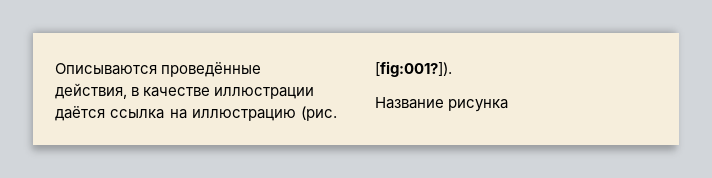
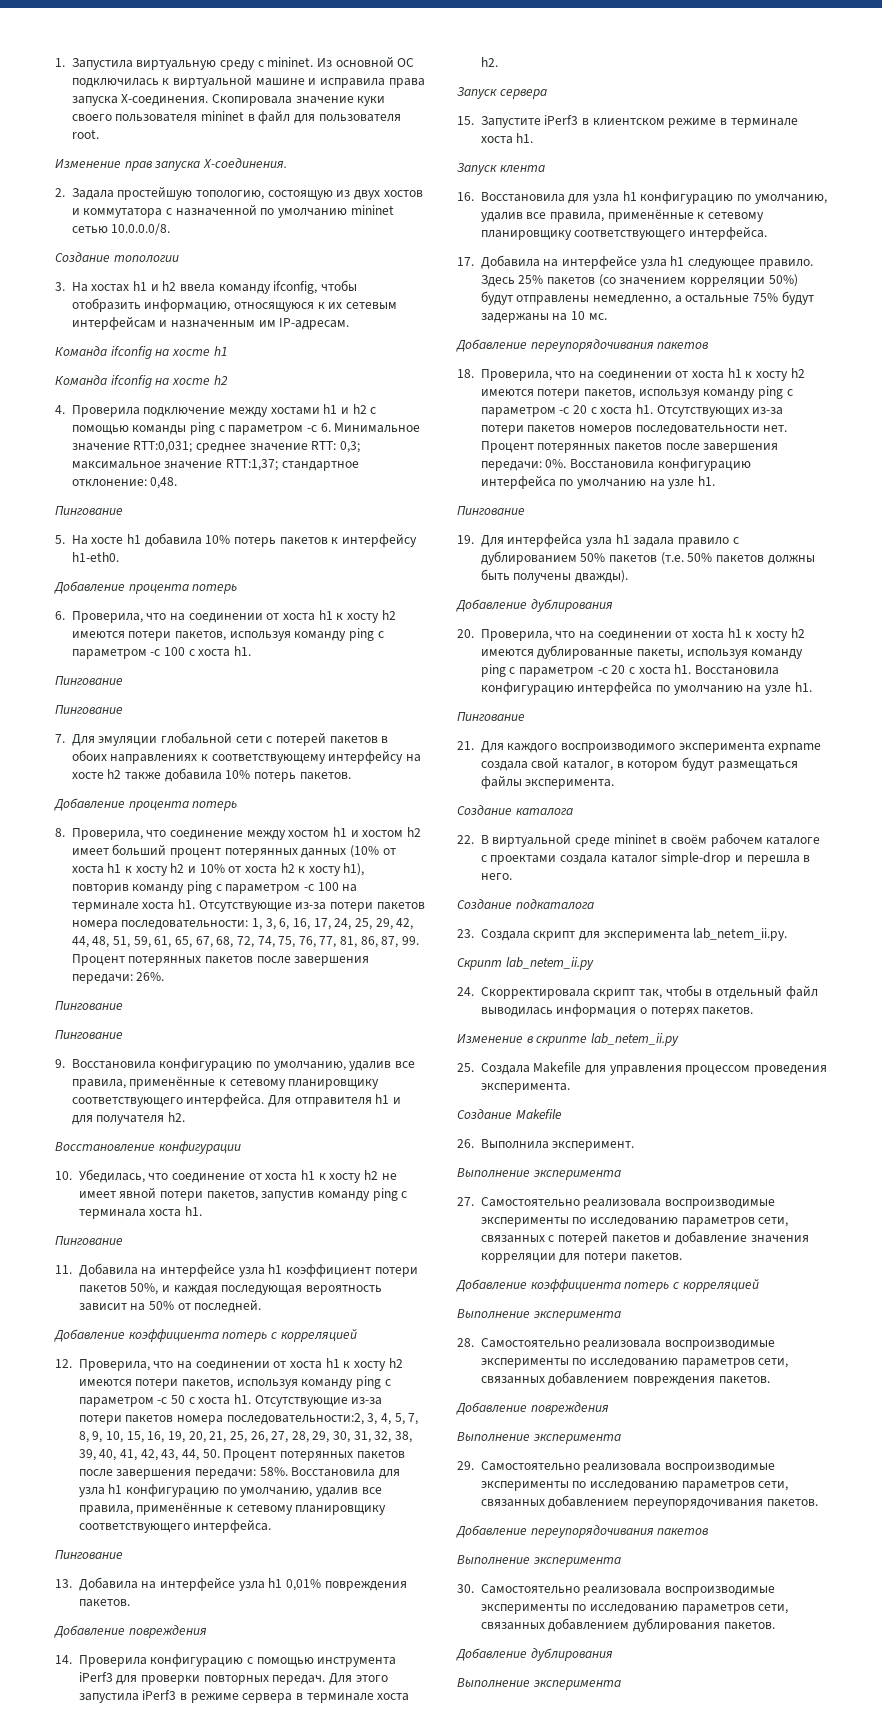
- Описываются проведённые действия, в качестве иллюстрации даётся ссылка на иллюстрацию (рис. [fig:001?]).
- Название рисунка
+ 1. Запустила виртуальную среду с mininet. Из основной ОС подключилась к виртуальной машине и исправила права запуска X-соединения. Скопировала значение куки своего пользователя mininet в файл для пользователя root.
+ Изменение прав запуска X-соединения.
+ 2. Задала простейшую топологию, состоящую из двух хостов и коммутатора с назначенной по умолчанию mininet сетью 10.0.0.0/8.
+ Создание топологии
+ 3. На хостах h1 и h2 ввела команду ifconfig, чтобы отобразить информацию, относящуюся к их сетевым интерфейсам и назначенным им IP-адресам.
+ Команда ifconfig на хосте h1
+ Команда ifconfig на хосте h2
+ 4. Проверила подключение между хостами h1 и h2 с помощью команды ping с параметром -c 6. Минимальное значение RTT:0,031; среднее значение RTT: 0,3; максимальное значение RTT:1,37; стандартное отклонение: 0,48.
+ Пингование
+ 5. На хосте h1 добавила 10% потерь пакетов к интерфейсу h1-eth0.
+ Добавление процента потерь
+ 6. Проверила, что на соединении от хоста h1 к хосту h2 имеются потери пакетов, используя команду ping с параметром -c 100 с хоста h1.
+ Пингование
+ Пингование
+ 7. Для эмуляции глобальной сети с потерей пакетов в обоих направлениях к соответствующему интерфейсу на хосте h2 также добавила 10% потерь пакетов.
+ Добавление процента потерь
+ 8. Проверила, что соединение между хостом h1 и хостом h2 имеет больший процент потерянных данных (10% от хоста h1 к хосту h2 и 10% от хоста h2 к хосту h1), повторив команду ping с параметром -c 100 на терминале хоста h1. Отсутствующие из-за потери пакетов номера последовательности: 1, 3, 6, 16, 17, 24, 25, 29, 42, 44, 48, 51, 59, 61, 65, 67, 68, 72, 74, 75, 76, 77, 81, 86, 87, 99. Процент потерянных пакетов после завершения передачи: 26%.
+ Пингование
+ Пингование
+ 9. Восстановила конфигурацию по умолчанию, удалив все правила, применённые к сетевому планировщику соответствующего интерфейса. Для отправителя h1 и для получателя h2.
+ Восстановление конфигурации
+ 10. Убедилась, что соединение от хоста h1 к хосту h2 не имеет явной потери пакетов, запустив команду ping с терминала хоста h1.
+ Пингование
+ 11. Добавила на интерфейсе узла h1 коэффициент потери пакетов 50%, и каждая последующая вероятность зависит на 50% от последней.
+ Добавление коэффициента потерь с корреляцией
+ 12. Проверила, что на соединении от хоста h1 к хосту h2 имеются потери пакетов, используя команду ping с параметром -c 50 с хоста h1. Отсутствующие из-за потери пакетов номера последовательности:2, 3, 4, 5, 7, 8, 9, 10, 15, 16, 19, 20, 21, 25, 26, 27, 28, 29, 30, 31, 32, 38, 39, 40, 41, 42, 43, 44, 50. Процент потерянных пакетов после завершения передачи: 58%. Восстановила для узла h1 конфигурацию по умолчанию, удалив все правила, применённые к сетевому планировщику соответствующего интерфейса.
+ Пингование
+ 13. Добавила на интерфейсе узла h1 0,01% повреждения пакетов.
+ Добавление повреждения
+ 14. Проверила конфигурацию с помощью инструмента iPerf3 для проверки повторных передач. Для этого запустила iPerf3 в режиме сервера в терминале хоста h2.
+ Запуск сервера
+ 15. Запустите iPerf3 в клиентском режиме в терминале хоста h1.
+ Запуск клента
+ 16. Восстановила для узла h1 конфигурацию по умолчанию, удалив все правила, применённые к сетевому планировщику соответствующего интерфейса.
+ 17. Добавила на интерфейсе узла h1 следующее правило. Здесь 25% пакетов (со значением корреляции 50%) будут отправлены немедленно, а остальные 75% будут задержаны на 10 мс.
+ Добавление переупорядочивания пакетов
+ 18. Проверила, что на соединении от хоста h1 к хосту h2 имеются потери пакетов, используя команду ping с параметром -c 20 с хоста h1. Отсутствующих из-за потери пакетов номеров последовательности нет. Процент потерянных пакетов после завершения передачи: 0%. Восстановила конфигурацию интерфейса по умолчанию на узле h1.
+ Пингование
+ 19. Для интерфейса узла h1 задала правило c дублированием 50% пакетов (т.е. 50% пакетов должны быть получены дважды).
+ Добавление дублирования
+ 20. Проверила, что на соединении от хоста h1 к хосту h2 имеются дублированные пакеты, используя команду ping с параметром -c 20 с хоста h1. Восстановила конфигурацию интерфейса по умолчанию на узле h1.
+ Пингование
+ 21. Для каждого воспроизводимого эксперимента expname создала свой каталог, в котором будут размещаться файлы эксперимента.
+ Создание каталога
+ 22. В виртуальной среде mininet в своём рабочем каталоге с проектами создала каталог simple-drop и перешла в него.
+ Создание подкаталога
+ 23. Создала скрипт для эксперимента lab_netem_ii.py.
+ Скрипт lab_netem_ii.py
+ 24. Скорректировала скрипт так, чтобы в отдельный файл выводилась информация о потерях пакетов.
+ Изменение в скрипте lab_netem_ii.py
+ 25. Создала Makefile для управления процессом проведения эксперимента.
+ Создание Makefile
+ 26. Выполнила эксперимент.
+ Выполнение эксперимента
+ 27. Самостоятельно реализовала воспроизводимые эксперименты по исследованию параметров сети, связанных с потерей пакетов и добавление значения корреляции для потери пакетов.
+ Добавление коэффициента потерь с корреляцией
+ Выполнение эксперимента
+ 28. Самостоятельно реализовала воспроизводимые эксперименты по исследованию параметров сети, связанных добавлением повреждения пакетов.
+ Добавление повреждения
+ Выполнение эксперимента
+ 29. Самостоятельно реализовала воспроизводимые эксперименты по исследованию параметров сети, связанных добавлением переупорядочивания пакетов.
+ Добавление переупорядочивания пакетов
+ Выполнение эксперимента
+ 30. Самостоятельно реализовала воспроизводимые эксперименты по исследованию параметров сети, связанных добавлением дублирования пакетов.
+ Добавление дублирования
+ Выполнение эксперимента

